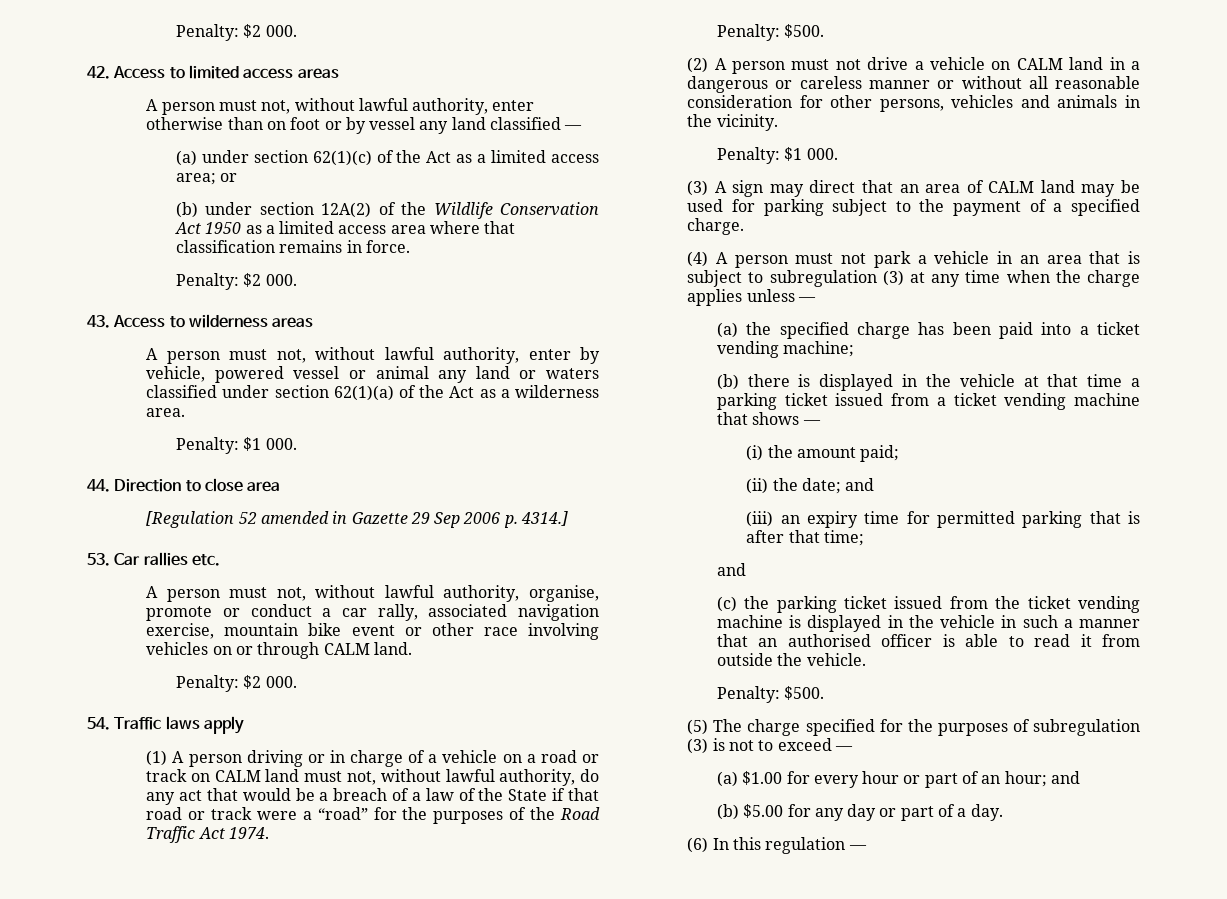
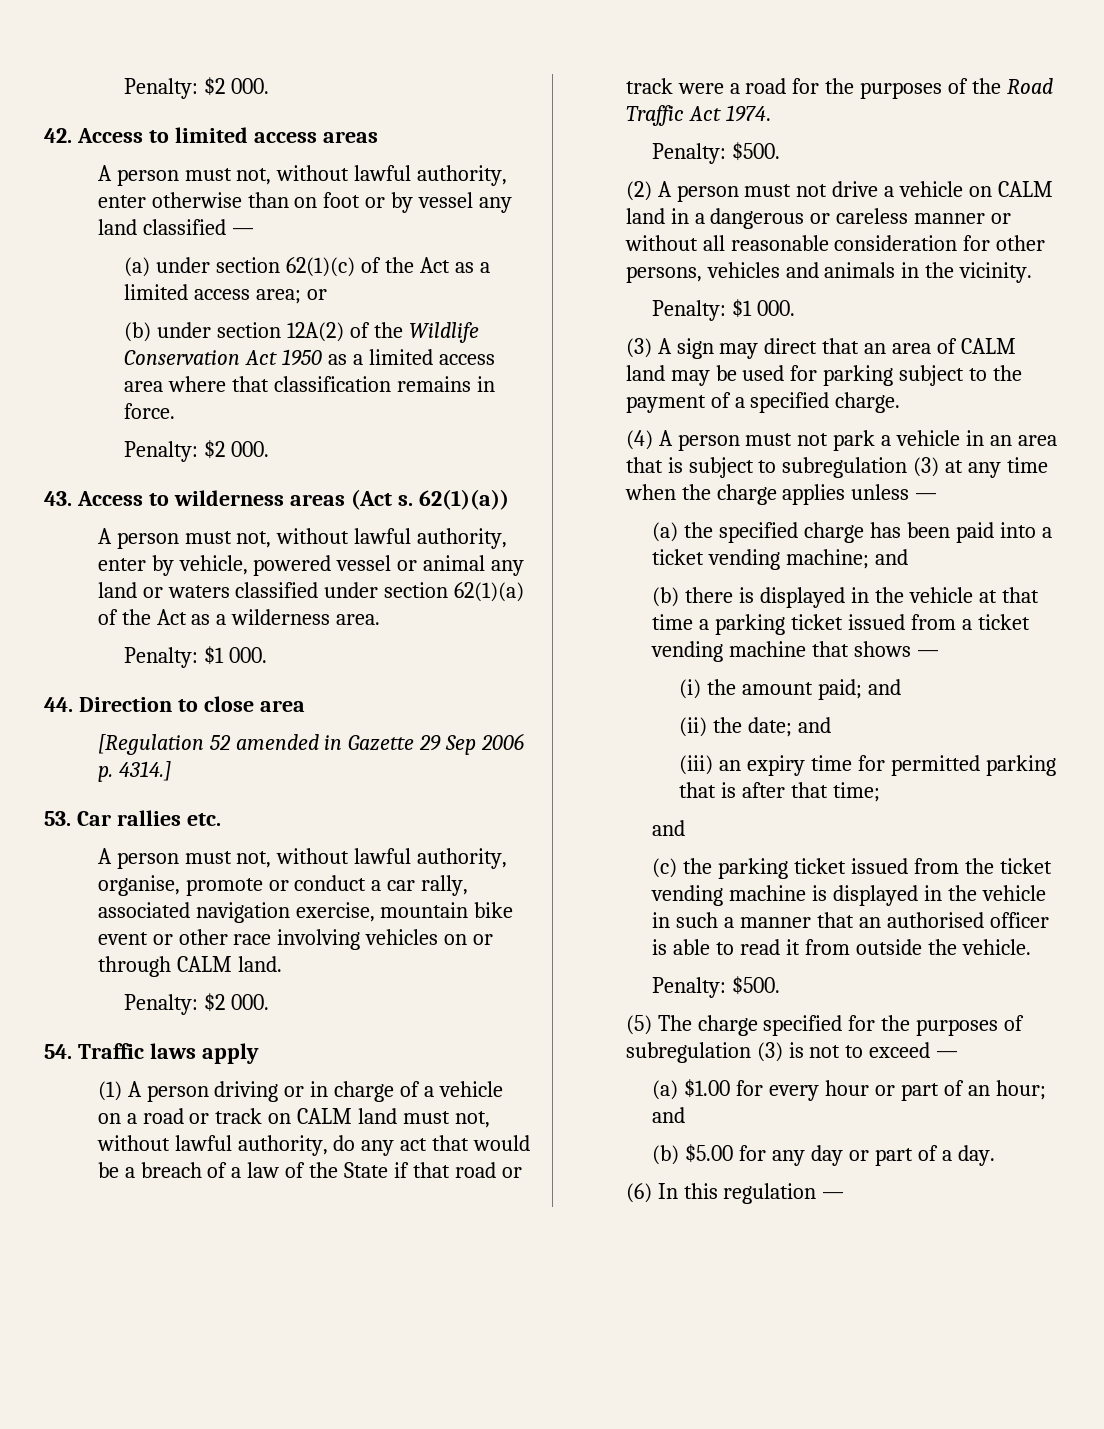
- 43. Access to wilderness areas
+ 43. Access to wilderness areas (Act s. 62(1)(a))
- (1) A person driving or in charge of a vehicle on a road or track on CALM land must not, without lawful authority, do any act that would be a breach of a law of the State if that road or track were a “road” for the purposes of the Road Traffic Act 1974.
+ (1) A person driving or in charge of a vehicle on a road or track on CALM land must not, without lawful authority, do any act that would be a breach of a law of the State if that road or track were a road for the purposes of the Road Traffic Act 1974.
- (a) the specified charge has been paid into a ticket vending machine;
+ (a) the specified charge has been paid into a ticket vending machine; and
- (i) the amount paid;
+ (i) the amount paid; and

